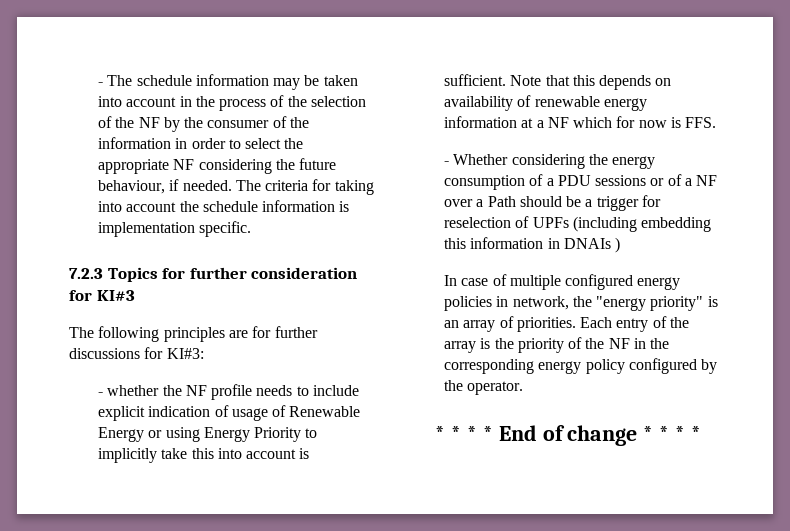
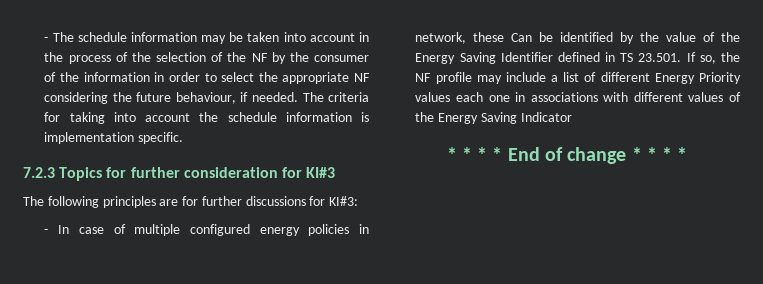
- - whether the NF profile needs to include explicit indication of usage of Renewable Energy or using Energy Priority to implicitly take this into account is sufficient. Note that this depends on availability of renewable energy information at a NF which for now is FFS.
- - Whether considering the energy consumption of a PDU sessions or of a NF over a Path should be a trigger for reselection of UPFs (including embedding this information in DNAIs )
- In case of multiple configured energy policies in network, the "energy priority" is an array of priorities. Each entry of the array is the priority of the NF in the corresponding energy policy configured by the operator.
+ - In case of multiple configured energy policies in network, these Can be identified by the value of the Energy Saving Identifier defined in TS 23.501. If so, the NF profile may include a list of different Energy Priority values each one in associations with different values of the Energy Saving Indicator

